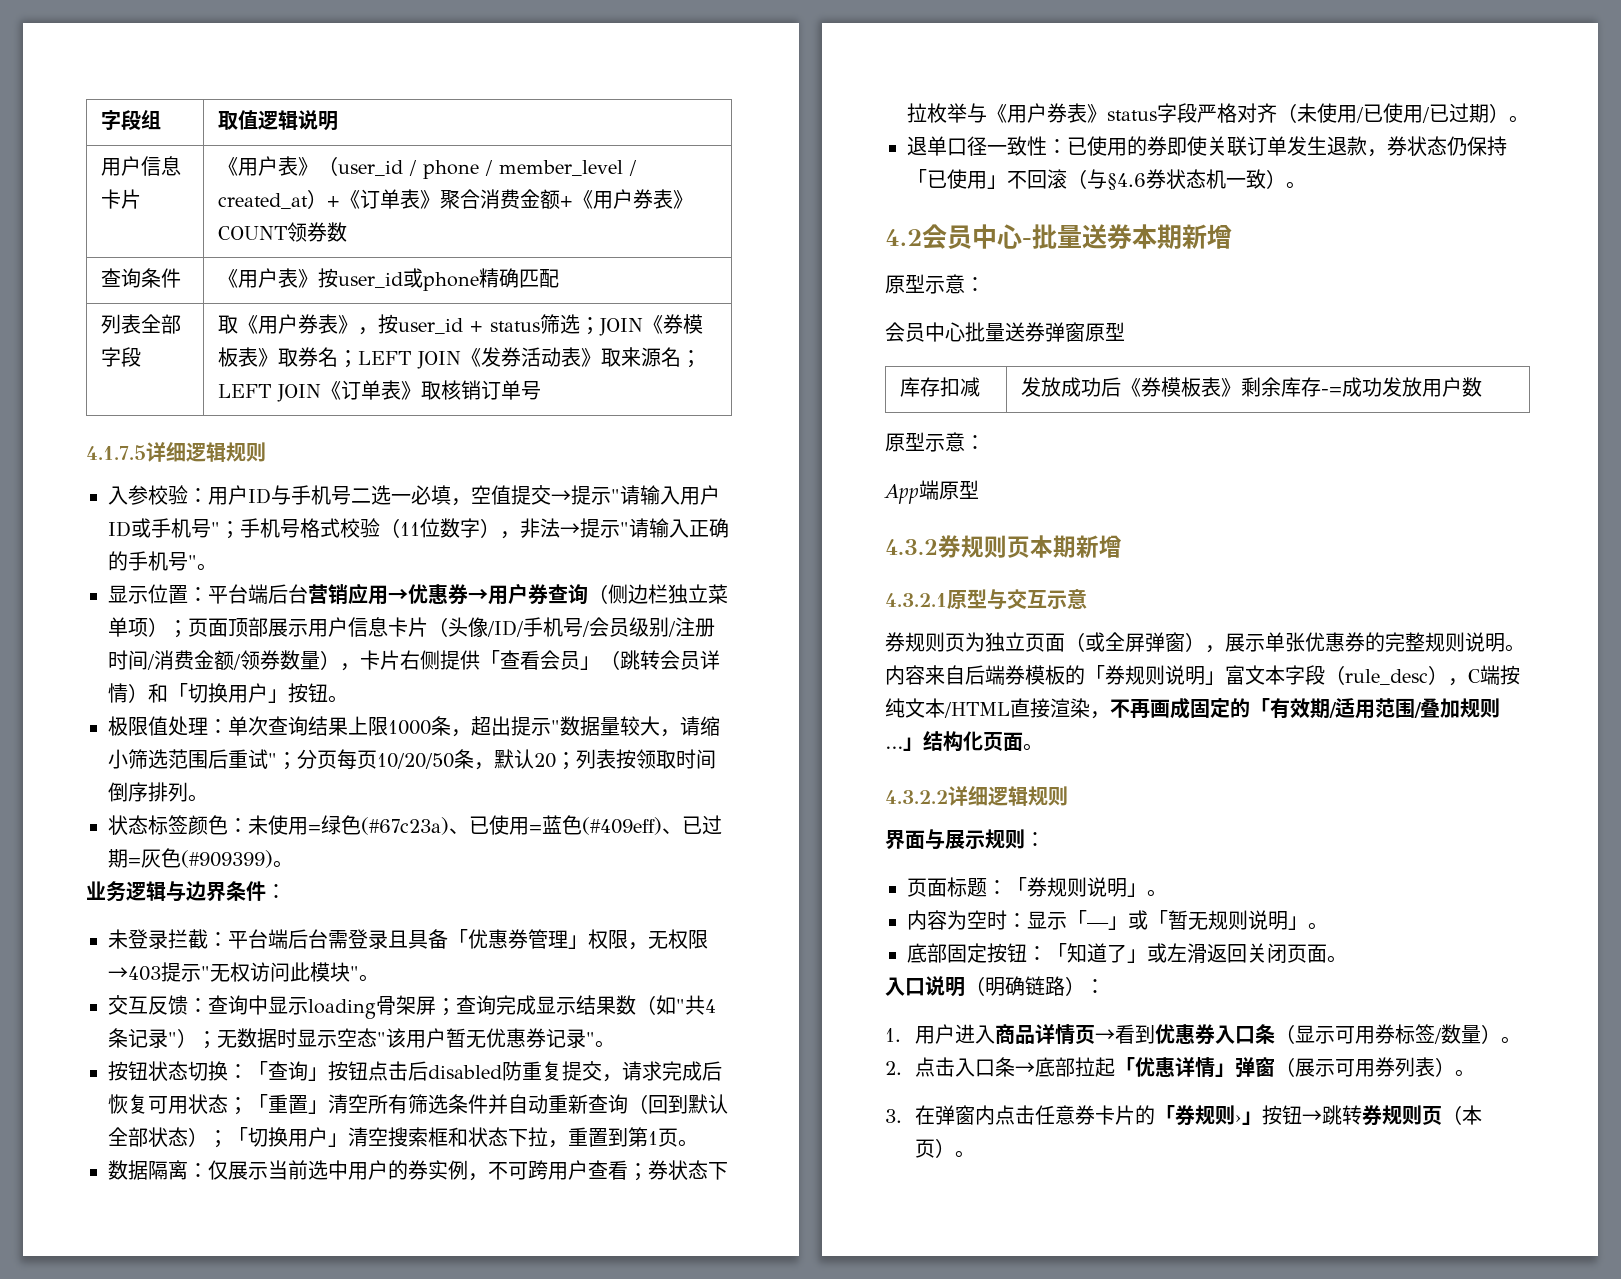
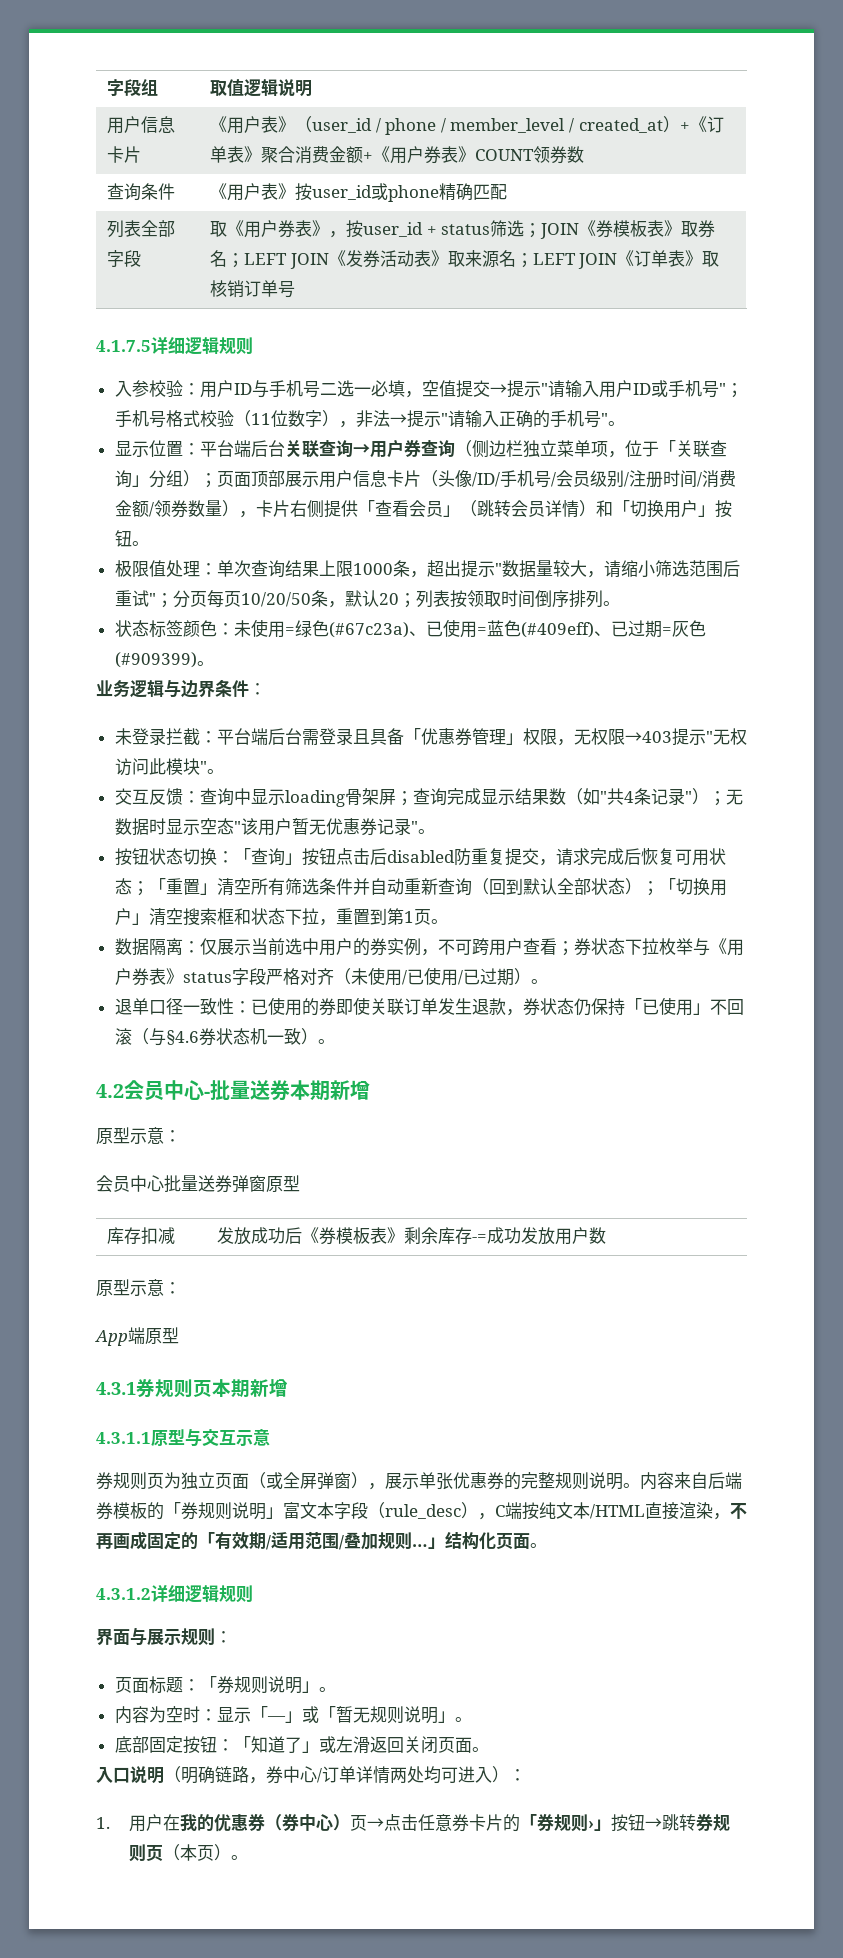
- 显示位置：平台端后台营销应用→优惠券→用户券查询（侧边栏独立菜单项）；页面顶部展示用户信息卡片（头像/ID/手机号/会员级别/注册时间/消费金额/领券数量），卡片右侧提供「查看会员」（跳转会员详情）和「切换用户」按钮。
+ 显示位置：平台端后台关联查询→用户券查询（侧边栏独立菜单项，位于「关联查询」分组）；页面顶部展示用户信息卡片（头像/ID/手机号/会员级别/注册时间/消费金额/领券数量），卡片右侧提供「查看会员」（跳转会员详情）和「切换用户」按钮。
- 4.3.2券规则页本期新增
+ 4.3.1券规则页本期新增
- 4.3.2.1原型与交互示意
+ 4.3.1.1原型与交互示意
- 4.3.2.2详细逻辑规则
+ 4.3.1.2详细逻辑规则
- 入口说明（明确链路）：
- 1.用户进入商品详情页→看到优惠券入口条（显示可用券标签/数量）。
- 2.点击入口条→底部拉起「优惠详情」弹窗（展示可用券列表）。
- 3.在弹窗内点击任意券卡片的「券规则›」按钮→跳转券规则页（本页）。
+ 入口说明（明确链路，券中心/订单详情两处均可进入）：
+ 1.用户在我的优惠券（券中心）页→点击任意券卡片的「券规则›」按钮→跳转券规则页（本页）。

